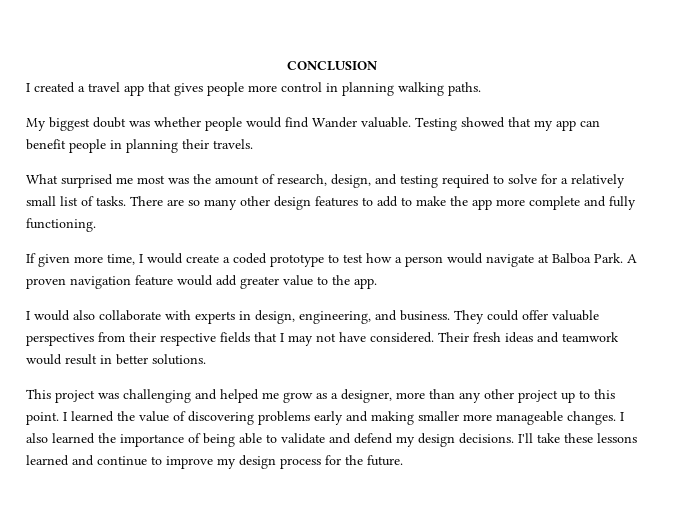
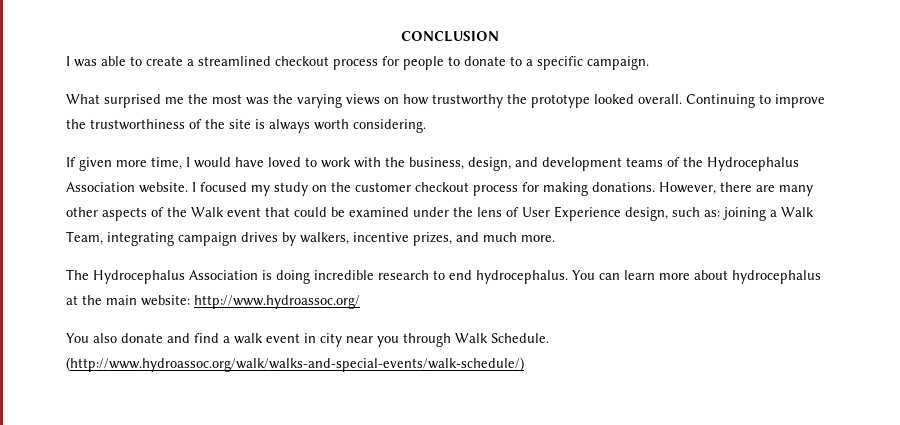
- I created a travel app that gives people more control in planning walking paths.
- My biggest doubt was whether people would find Wander valuable. Testing showed that my app can benefit people in planning their travels.
+ I was able to create a streamlined checkout process for people to donate to a specific campaign.
- What surprised me most was the amount of research, design, and testing required to solve for a relatively small list of tasks. There are so many other design features to add to make the app more complete and fully functioning.
+ What surprised me the most was the varying views on how trustworthy the prototype looked overall. Continuing to improve the trustworthiness of the site is always worth considering.
- If given more time, I would create a coded prototype to test how a person would navigate at Balboa Park. A proven navigation feature would add greater value to the app.
- I would also collaborate with experts in design, engineering, and business. They could offer valuable perspectives from their respective fields that I may not have considered. Their fresh ideas and teamwork would result in better solutions.
- This project was challenging and helped me grow as a designer, more than any other project up to this point. I learned the value of discovering problems early and making smaller more manageable changes. I also learned the importance of being able to validate and defend my design decisions. I'll take these lessons learned and continue to improve my design process for the future.
+ If given more time, I would have loved to work with the business, design, and development teams of the Hydrocephalus Association website. I focused my study on the customer checkout process for making donations. However, there are many other aspects of the Walk event that could be examined under the lens of User Experience design, such as: joining a Walk Team, integrating campaign drives by walkers, incentive prizes, and much more.
+ The Hydrocephalus Association is doing incredible research to end hydrocephalus. You can learn more about hydrocephalus at the main website: http://www.hydroassoc.org/
+ You also donate and find a walk event in city near you through Walk Schedule. (http://www.hydroassoc.org/walk/walks-and-special-events/walk-schedule/)

